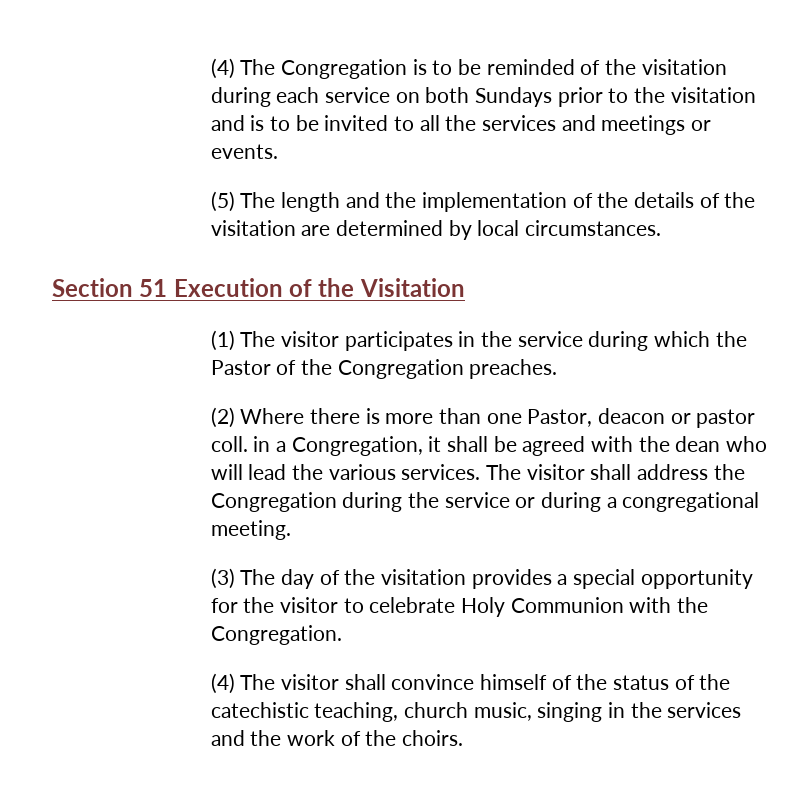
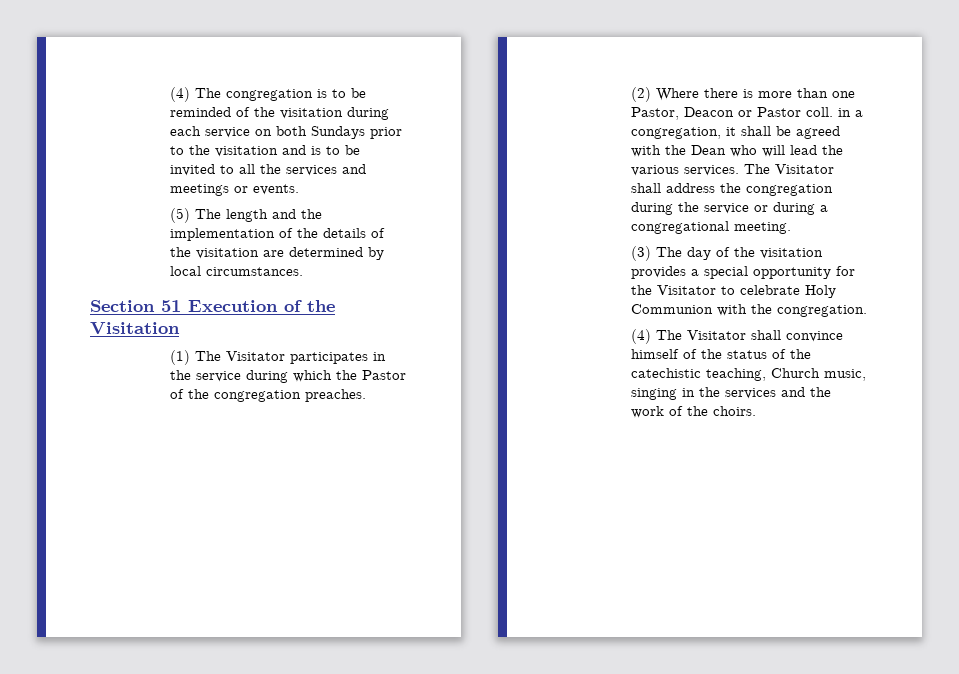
- (4) The Congregation is to be reminded of the visitation during each service on both Sundays prior to the visitation and is to be invited to all the services and meetings or events.
+ (4) The congregation is to be reminded of the visitation during each service on both Sundays prior to the visitation and is to be invited to all the services and meetings or events.
- (1) The visitor participates in the service during which the Pastor of the Congregation preaches.
+ (1) The Visitator participates in the service during which the Pastor of the congregation preaches.
- (2) Where there is more than one Pastor, deacon or pastor coll. in a Congregation, it shall be agreed with the dean who will lead the various services.
+ (2) Where there is more than one Pastor, Deacon or Pastor coll. in a congregation, it shall be agreed with the Dean who will lead the various services.
- The visitor shall address the Congregation during the service or during a congregational meeting.
+ The Visitator shall address the congregation during the service or during a congregational meeting.
- (3) The day of the visitation provides a special opportunity for the visitor to celebrate Holy Communion with the Congregation.
- (4) The visitor shall convince himself of the status of the catechistic teaching, church music, singing in the services and the work of the choirs.
+ (3) The day of the visitation provides a special opportunity for the Visitator to celebrate Holy Communion with the congregation.
+ (4) The Visitator shall convince himself of the status of the catechistic teaching, Church music, singing in the services and the work of the choirs.

